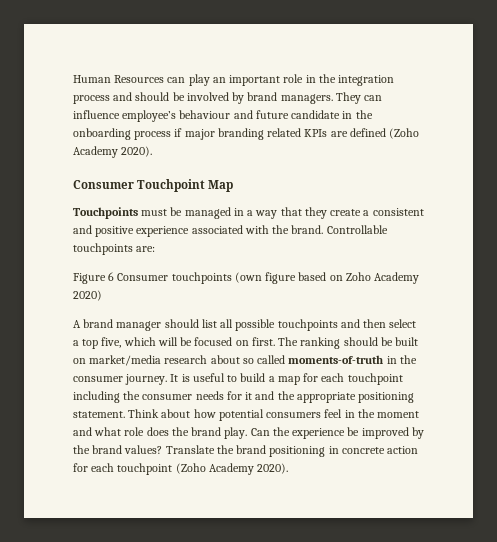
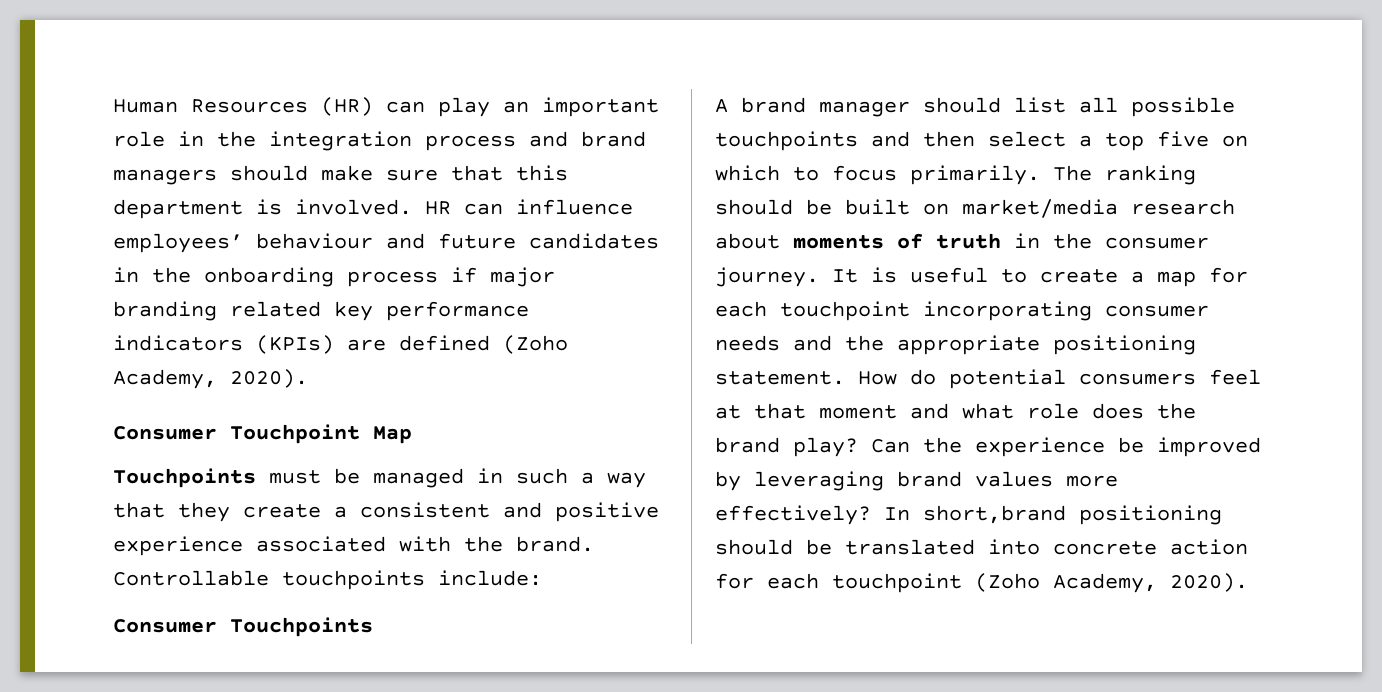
- Human Resources can play an important role in the integration process and should be involved by brand managers. They can influence employee’s behaviour and future candidate in the onboarding process if major branding related KPIs are defined (Zoho Academy 2020).
+ Human Resources (HR) can play an important role in the integration process and brand managers should make sure that this department is involved. HR can influence employees’ behaviour and future candidates in the onboarding process if major branding related key performance indicators (KPIs) are defined (Zoho Academy, 2020).
- Touchpoints must be managed in a way that they create a consistent and positive experience associated with the brand.
+ Touchpoints must be managed in such a way that they create a consistent and positive experience associated with the brand.
- Controllable touchpoints are:
- Figure 6 Consumer touchpoints (own figure based on Zoho Academy 2020)
+ Controllable touchpoints include:
+ Consumer Touchpoints
- A brand manager should list all possible touchpoints and then select a top five, which will be focused on first.
+ A brand manager should list all possible touchpoints and then select a top five on which to focus primarily.
- The ranking should be built on market/media research about so called moments-of-truth in the consumer journey.
+ The ranking should be built on market/media research about moments of truth in the consumer journey.
- It is useful to build a map for each touchpoint including the consumer needs for it and the appropriate positioning statement.
+ It is useful to create a map for each touchpoint incorporating consumer needs and the appropriate positioning statement.
- Think about how potential consumers feel in the moment and what role does the brand play.
+ How do potential consumers feel at that moment and what role does the brand play?
- Can the experience be improved by the brand values? Translate the brand positioning in concrete action for each touchpoint (Zoho Academy 2020).
+ Can the experience be improved by leveraging brand values more effectively? In short,brand positioning should be translated into concrete action for each touchpoint (Zoho Academy, 2020).

